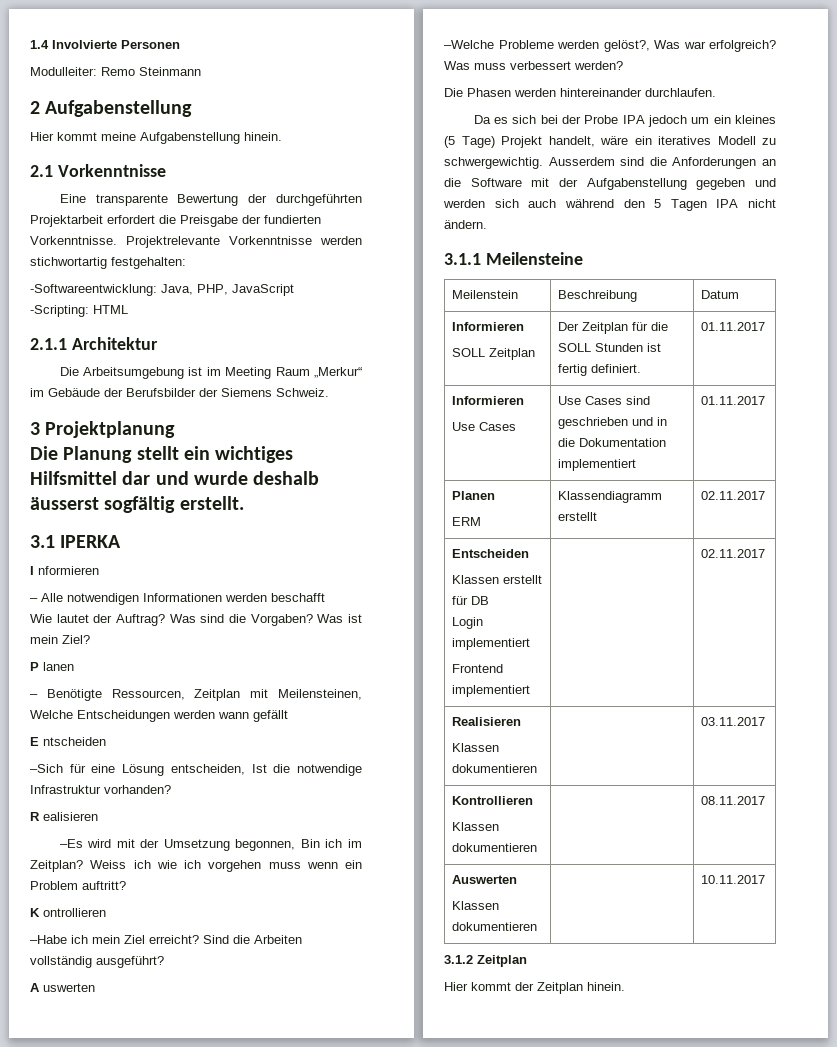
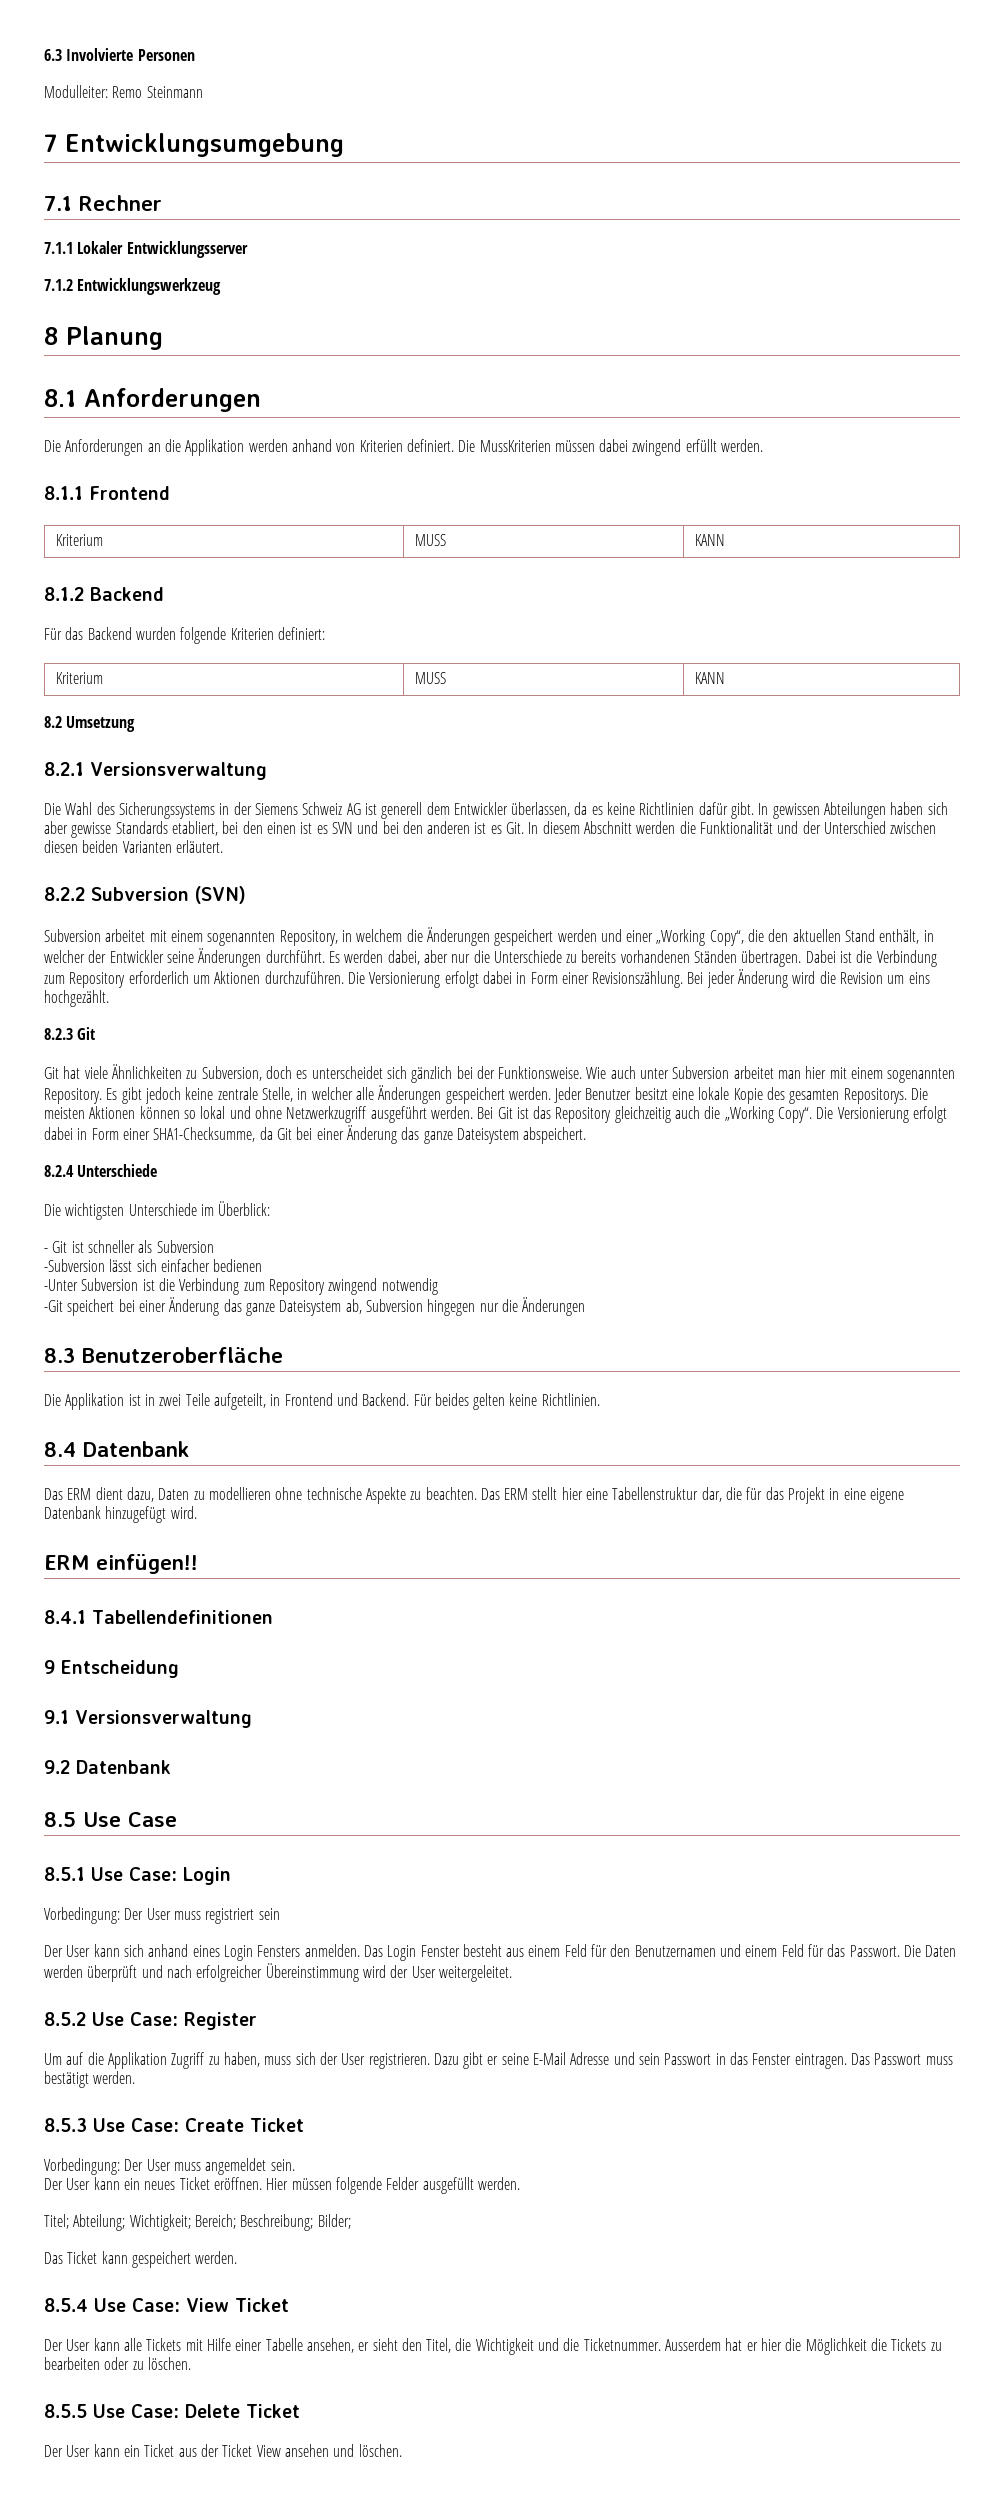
- 1.4 Involvierte Personen
+ 6.3 Involvierte Personen
- 2 Aufgabenstellung
- Hier kommt meine Aufgabenstellung hinein.
- 2.1 Vorkenntnisse
- Eine transparente Bewertung der durchgeführten Projektarbeit erfordert die Preisgabe der fundierten Vorkenntnisse. Projektrelevante Vorkenntnisse werden stichwortartig festgehalten:
- -Softwareentwicklung: Java, PHP, JavaScript
- -Scripting: HTML
- 2.1.1 Architektur
- Die Arbeitsumgebung ist im Meeting Raum „Merkur“ im Gebäude der Berufsbilder der Siemens Schweiz.
- 3 Projektplanung
- Die Planung stellt ein wichtiges Hilfsmittel dar und wurde deshalb äusserst sogfältig erstellt.
- 3.1 IPERKA
- I nformieren
- – Alle notwendigen Informationen werden beschafft
- Wie lautet der Auftrag? Was sind die Vorgaben? Was ist mein Ziel?
- P lanen
- – Benötigte Ressourcen, Zeitplan mit Meilensteinen, Welche Entscheidungen werden wann gefällt
- E ntscheiden
- –Sich für eine Lösung entscheiden, Ist die notwendige Infrastruktur vorhanden?
- R ealisieren
- –Es wird mit der Umsetzung begonnen, Bin ich im Zeitplan? Weiss ich wie ich vorgehen muss wenn ein Problem auftritt?
- K ontrollieren
- –Habe ich mein Ziel erreicht? Sind die Arbeiten vollständig ausgeführt?
- A uswerten
- –Welche Probleme werden gelöst?, Was war erfolgreich? Was muss verbessert werden?
- Die Phasen werden hintereinander durchlaufen.
- Da es sich bei der Probe IPA jedoch um ein kleines (5 Tage) Projekt handelt, wäre ein iteratives Modell zu schwergewichtig. Ausserdem sind die Anforderungen an die Software mit der Aufgabenstellung gegeben und werden sich auch während den 5 Tagen IPA nicht ändern.
- 3.1.1 Meilensteine
- Meilenstein | Beschreibung | Datum
- Informieren
- SOLL Zeitplan | Der Zeitplan für die SOLL Stunden ist fertig definiert. | 01.11.2017
- Informieren
- Use Cases | Use Cases sind geschrieben und in die Dokumentation implementiert | 01.11.2017
- Planen
- ERM | Klassendiagramm erstellt | 02.11.2017
- Entscheiden
- Klassen erstellt für DB
- Login implementiert
- Frontend implementiert | | 02.11.2017
- Realisieren
- Klassen dokumentieren | | 03.11.2017
- Kontrollieren
- Klassen dokumentieren | | 08.11.2017
- Auswerten
- Klassen dokumentieren | | 10.11.2017
- 3.1.2 Zeitplan
- Hier kommt der Zeitplan hinein.
+ 7 Entwicklungsumgebung
+ 7.1 Rechner
+ 7.1.1 Lokaler Entwicklungsserver
+ 7.1.2 Entwicklungswerkzeug
+ 8 Planung
+ 8.1 Anforderungen
+ Die Anforderungen an die Applikation werden anhand von Kriterien definiert. Die MussKriterien müssen dabei zwingend erfüllt werden.
+ 8.1.1 Frontend
+ Kriterium | MUSS | KANN
+ 8.1.2 Backend
+ Für das Backend wurden folgende Kriterien definiert:
+ Kriterium | MUSS | KANN
+ 8.2 Umsetzung
+ 8.2.1 Versionsverwaltung
+ Die Wahl des Sicherungssystems in der Siemens Schweiz AG ist generell dem Entwickler überlassen, da es keine Richtlinien dafür gibt. In gewissen Abteilungen haben sich aber gewisse Standards etabliert, bei den einen ist es SVN und bei den anderen ist es Git. In diesem Abschnitt werden die Funktionalität und der Unterschied zwischen diesen beiden Varianten erläutert.
+ 8.2.2 Subversion (SVN)
+ Subversion arbeitet mit einem sogenannten Repository, in welchem die Änderungen gespeichert werden und einer „Working Copy“, die den aktuellen Stand enthält, in welcher der Entwickler seine Änderungen durchführt. Es werden dabei, aber nur die Unterschiede zu bereits vorhandenen Ständen übertragen. Dabei ist die Verbindung zum Repository erforderlich um Aktionen durchzuführen. Die Versionierung erfolgt dabei in Form einer Revisionszählung. Bei jeder Änderung wird die Revision um eins hochgezählt.
+ 8.2.3 Git
+ Git hat viele Ähnlichkeiten zu Subversion, doch es unterscheidet sich gänzlich bei der Funktionsweise. Wie auch unter Subversion arbeitet man hier mit einem sogenannten Repository. Es gibt jedoch keine zentrale Stelle, in welcher alle Änderungen gespeichert werden. Jeder Benutzer besitzt eine lokale Kopie des gesamten Repositorys. Die meisten Aktionen können so lokal und ohne Netzwerkzugriff ausgeführt werden. Bei Git ist das Repository gleichzeitig auch die „Working Copy“. Die Versionierung erfolgt dabei in Form einer SHA1-Checksumme, da Git bei einer Änderung das ganze Dateisystem abspeichert.
+ 8.2.4 Unterschiede
+ Die wichtigsten Unterschiede im Überblick:
+ - Git ist schneller als Subversion
+ -Subversion lässt sich einfacher bedienen
+ -Unter Subversion ist die Verbindung zum Repository zwingend notwendig
+ -Git speichert bei einer Änderung das ganze Dateisystem ab, Subversion hingegen nur die Änderungen
+ 8.3 Benutzeroberfläche
+ Die Applikation ist in zwei Teile aufgeteilt, in Frontend und Backend. Für beides gelten keine Richtlinien.
+ 8.4 Datenbank
+ Das ERM dient dazu, Daten zu modellieren ohne technische Aspekte zu beachten. Das ERM stellt hier eine Tabellenstruktur dar, die für das Projekt in eine eigene Datenbank hinzugefügt wird.
+ ERM einfügen!!
+ 8.4.1 Tabellendefinitionen
+ 9 Entscheidung
+ 9.1 Versionsverwaltung
+ 9.2 Datenbank
+ 8.5 Use Case
+ 8.5.1 Use Case: Login
+ Vorbedingung: Der User muss registriert sein
+ Der User kann sich anhand eines Login Fensters anmelden. Das Login Fenster besteht aus einem Feld für den Benutzernamen und einem Feld für das Passwort. Die Daten werden überprüft und nach erfolgreicher Übereinstimmung wird der User weitergeleitet.
+ 8.5.2 Use Case: Register
+ Um auf die Applikation Zugriff zu haben, muss sich der User registrieren. Dazu gibt er seine E-Mail Adresse und sein Passwort in das Fenster eintragen. Das Passwort muss bestätigt werden.
+ 8.5.3 Use Case: Create Ticket
+ Vorbedingung: Der User muss angemeldet sein.
+ Der User kann ein neues Ticket eröffnen. Hier müssen folgende Felder ausgefüllt werden.
+ Titel; Abteilung; Wichtigkeit; Bereich; Beschreibung; Bilder;
+ Das Ticket kann gespeichert werden.
+ 8.5.4 Use Case: View Ticket
+ Der User kann alle Tickets mit Hilfe einer Tabelle ansehen, er sieht den Titel, die Wichtigkeit und die Ticketnummer. Ausserdem hat er hier die Möglichkeit die Tickets zu bearbeiten oder zu löschen.
+ 8.5.5 Use Case: Delete Ticket
+ Der User kann ein Ticket aus der Ticket View ansehen und löschen.

